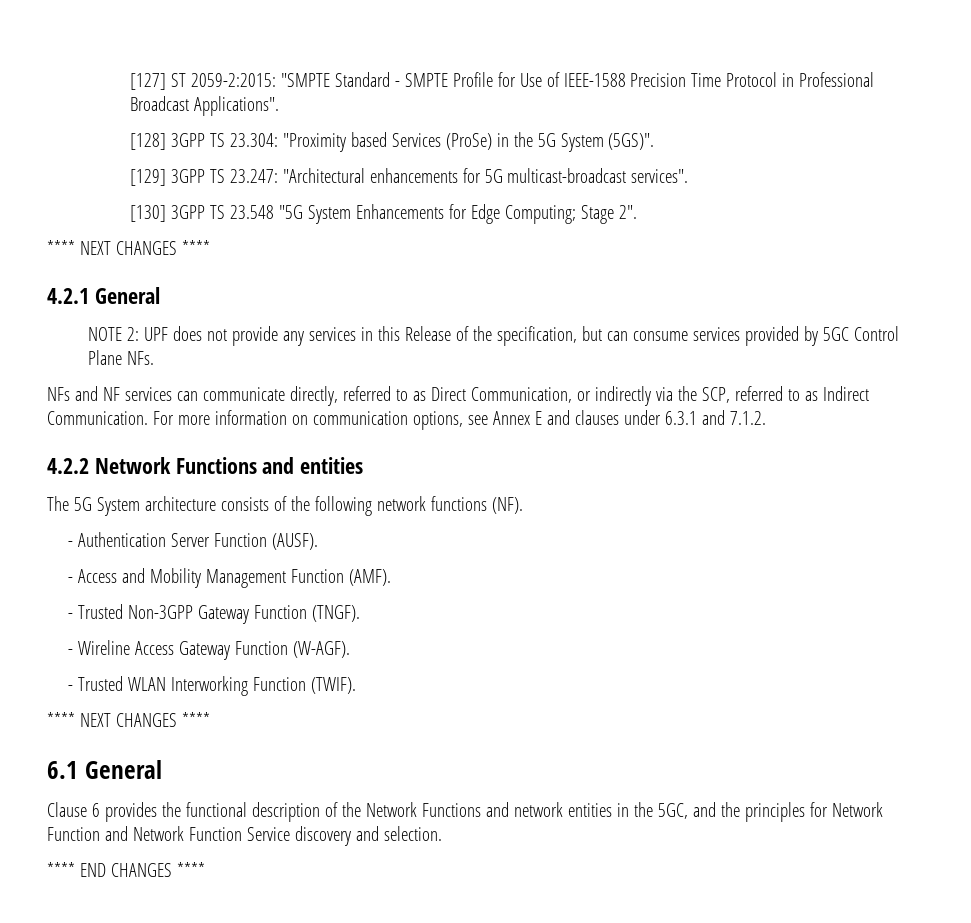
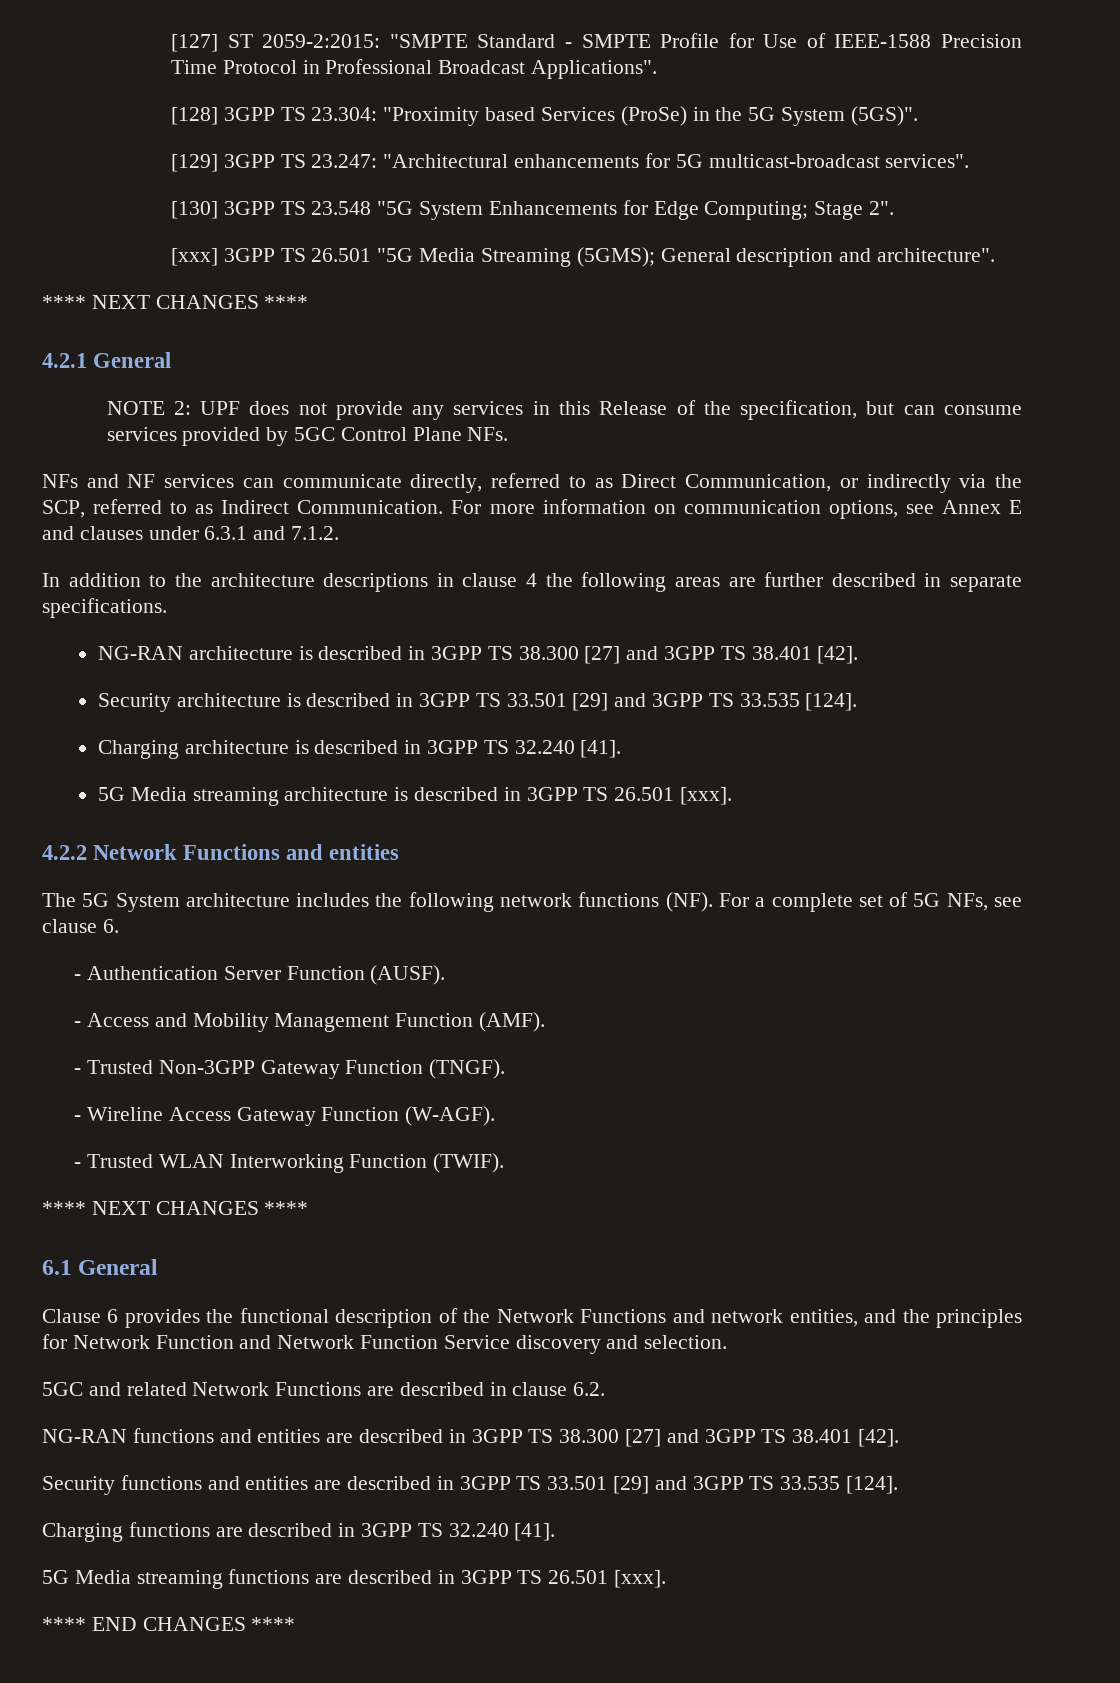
+ [xxx] 3GPP TS 26.501 "5G Media Streaming (5GMS); General description and architecture".
+ In addition to the architecture descriptions in clause 4 the following areas are further described in separate specifications.
+ NG-RAN architecture is described in 3GPP TS 38.300 [27] and 3GPP TS 38.401 [42].
+ Security architecture is described in 3GPP TS 33.501 [29] and 3GPP TS 33.535 [124].
+ Charging architecture is described in 3GPP TS 32.240 [41].
+ 5G Media streaming architecture is described in 3GPP TS 26.501 [xxx].
- The 5G System architecture consists of the following network functions (NF).
+ The 5G System architecture includes the following network functions (NF). For a complete set of 5G NFs, see clause 6.
- Clause 6 provides the functional description of the Network Functions and network entities in the 5GC, and the principles for Network Function and Network Function Service discovery and selection.
+ Clause 6 provides the functional description of the Network Functions and network entities, and the principles for Network Function and Network Function Service discovery and selection.
+ 5GC and related Network Functions are described in clause 6.2.
+ NG-RAN functions and entities are described in 3GPP TS 38.300 [27] and 3GPP TS 38.401 [42].
+ Security functions and entities are described in 3GPP TS 33.501 [29] and 3GPP TS 33.535 [124].
+ Charging functions are described in 3GPP TS 32.240 [41].
+ 5G Media streaming functions are described in 3GPP TS 26.501 [xxx].

